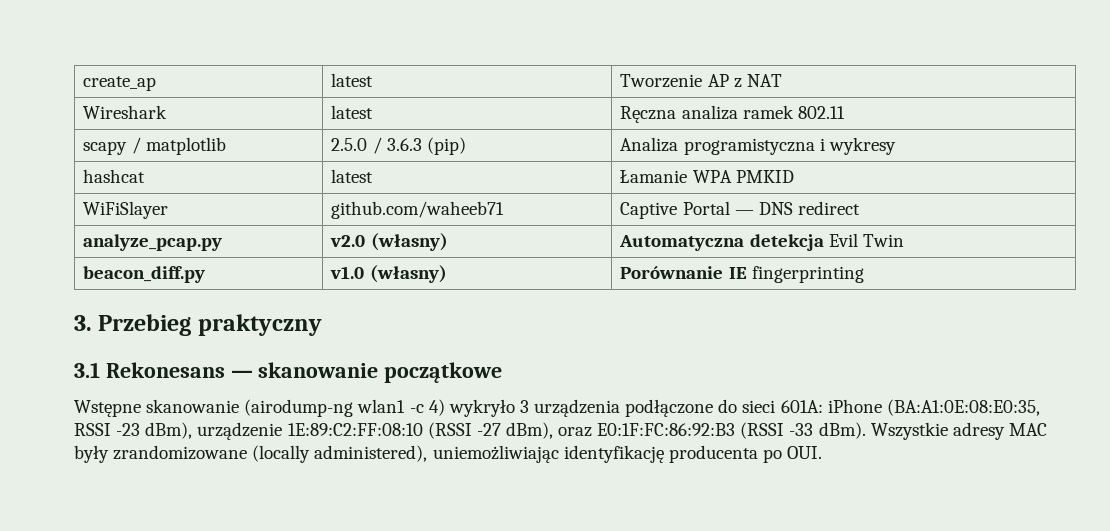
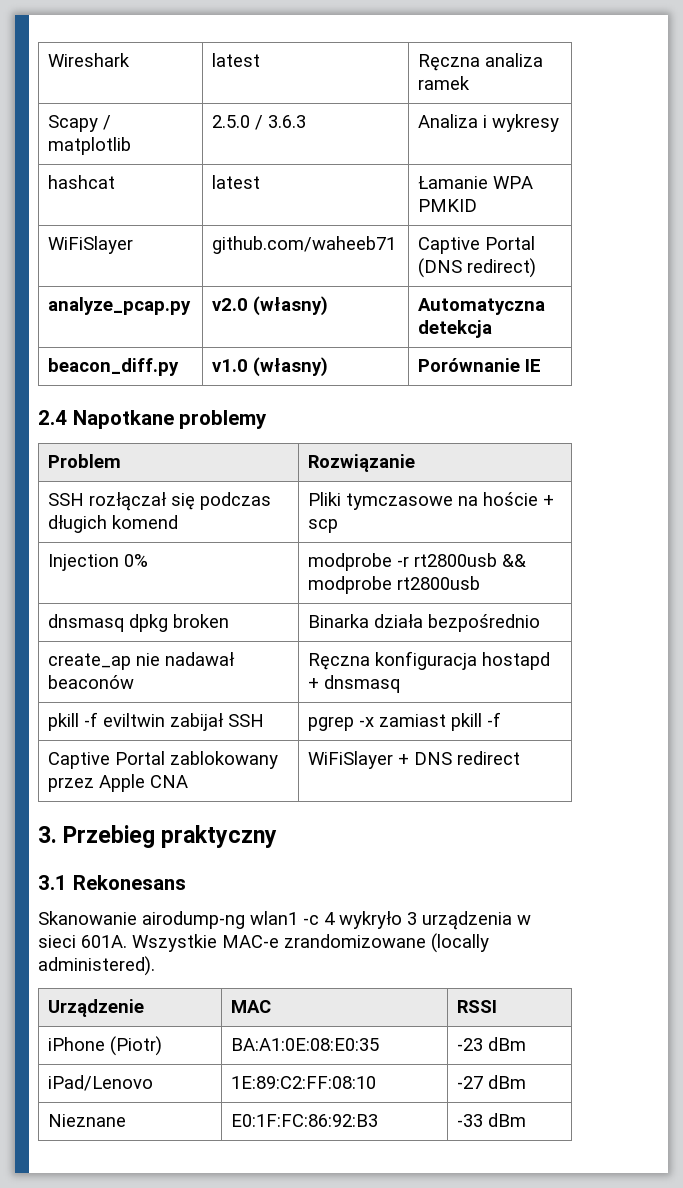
- create_ap | latest | Tworzenie AP z NAT
- Wireshark | latest | Ręczna analiza ramek 802.11
- scapy / matplotlib | 2.5.0 / 3.6.3 (pip) | Analiza programistyczna i wykresy
+ Wireshark | latest | Ręczna analiza ramek
+ Scapy / matplotlib | 2.5.0 / 3.6.3 | Analiza i wykresy
- WiFiSlayer | github.com/waheeb71 | Captive Portal — DNS redirect
+ WiFiSlayer | github.com/waheeb71 | Captive Portal (DNS redirect)
- analyze_pcap.py | v2.0 (własny) | Automatyczna detekcja Evil Twin
+ analyze_pcap.py | v2.0 (własny) | Automatyczna detekcja
- beacon_diff.py | v1.0 (własny) | Porównanie IE fingerprinting
+ beacon_diff.py | v1.0 (własny) | Porównanie IE
+ 2.4 Napotkane problemy
+ Problem | Rozwiązanie
+ SSH rozłączał się podczas długich komend | Pliki tymczasowe na hoście + scp
+ Injection 0% | modprobe -r rt2800usb && modprobe rt2800usb
+ dnsmasq dpkg broken | Binarka działa bezpośrednio
+ create_ap nie nadawał beaconów | Ręczna konfiguracja hostapd + dnsmasq
+ pkill -f eviltwin zabijał SSH | pgrep -x zamiast pkill -f
+ Captive Portal zablokowany przez Apple CNA | WiFiSlayer + DNS redirect
- 3.1 Rekonesans — skanowanie początkowe
- Wstępne skanowanie (airodump-ng wlan1 -c 4) wykryło 3 urządzenia podłączone do sieci 601A: iPhone (BA:A1:0E:08:E0:35, RSSI -23 dBm), urządzenie 1E:89:C2:FF:08:10 (RSSI -27 dBm), oraz E0:1F:FC:86:92:B3 (RSSI -33 dBm). Wszystkie adresy MAC były zrandomizowane (locally administered), uniemożliwiając identyfikację producenta po OUI.
+ 3.1 Rekonesans
+ Skanowanie airodump-ng wlan1 -c 4 wykryło 3 urządzenia w sieci 601A. Wszystkie MAC-e zrandomizowane (locally administered).
+ Urządzenie | MAC | RSSI
+ iPhone (Piotr) | BA:A1:0E:08:E0:35 | -23 dBm
+ iPad/Lenovo | 1E:89:C2:FF:08:10 | -27 dBm
+ Nieznane | E0:1F:FC:86:92:B3 | -33 dBm

